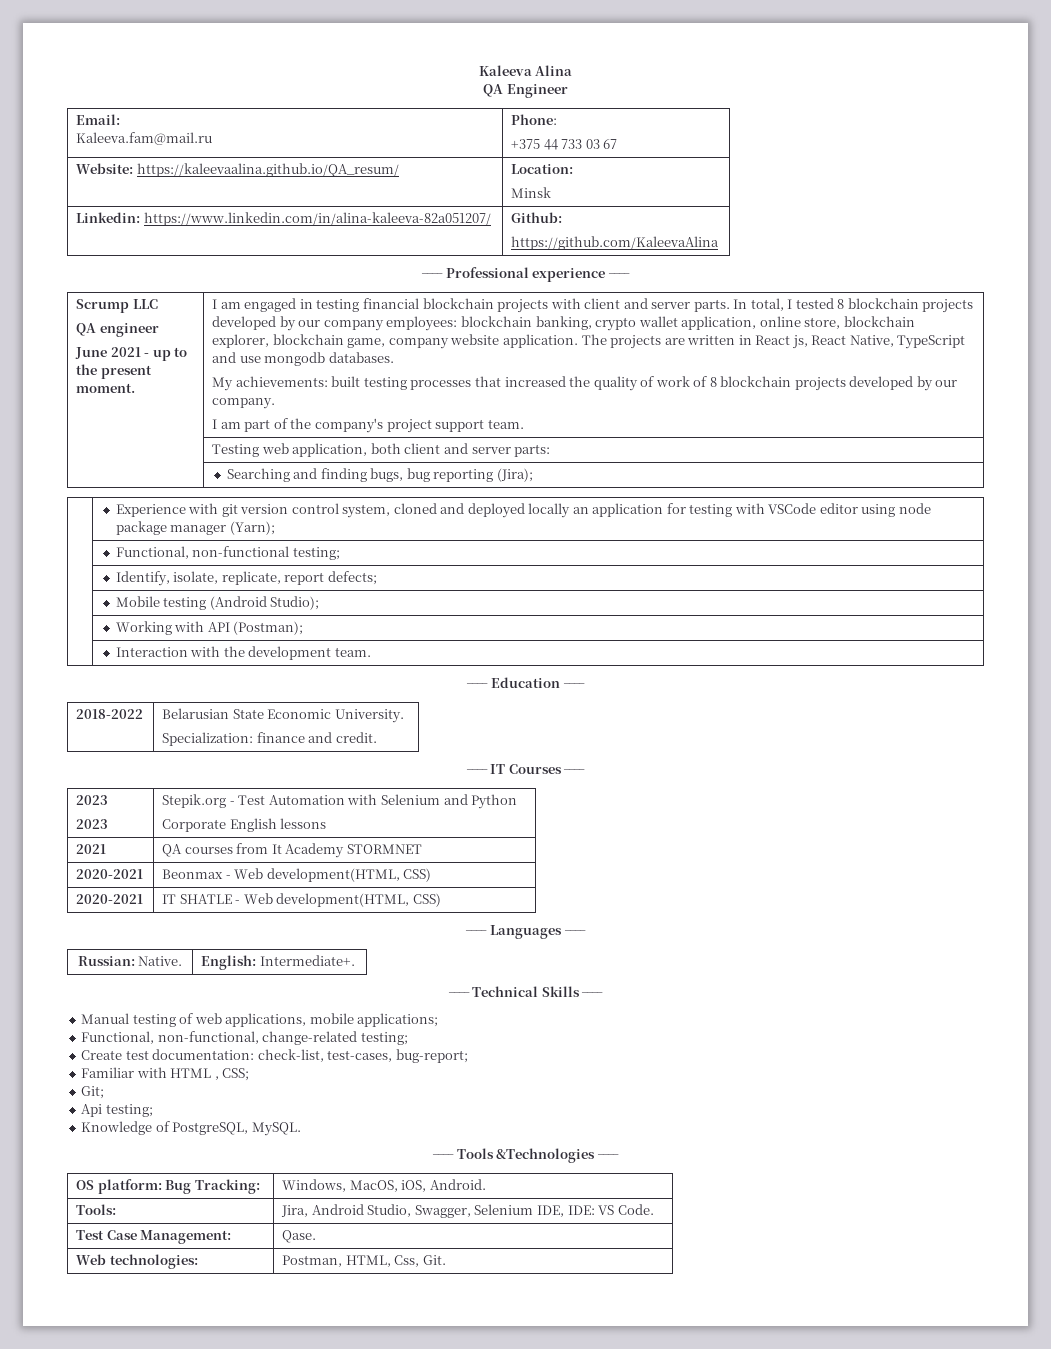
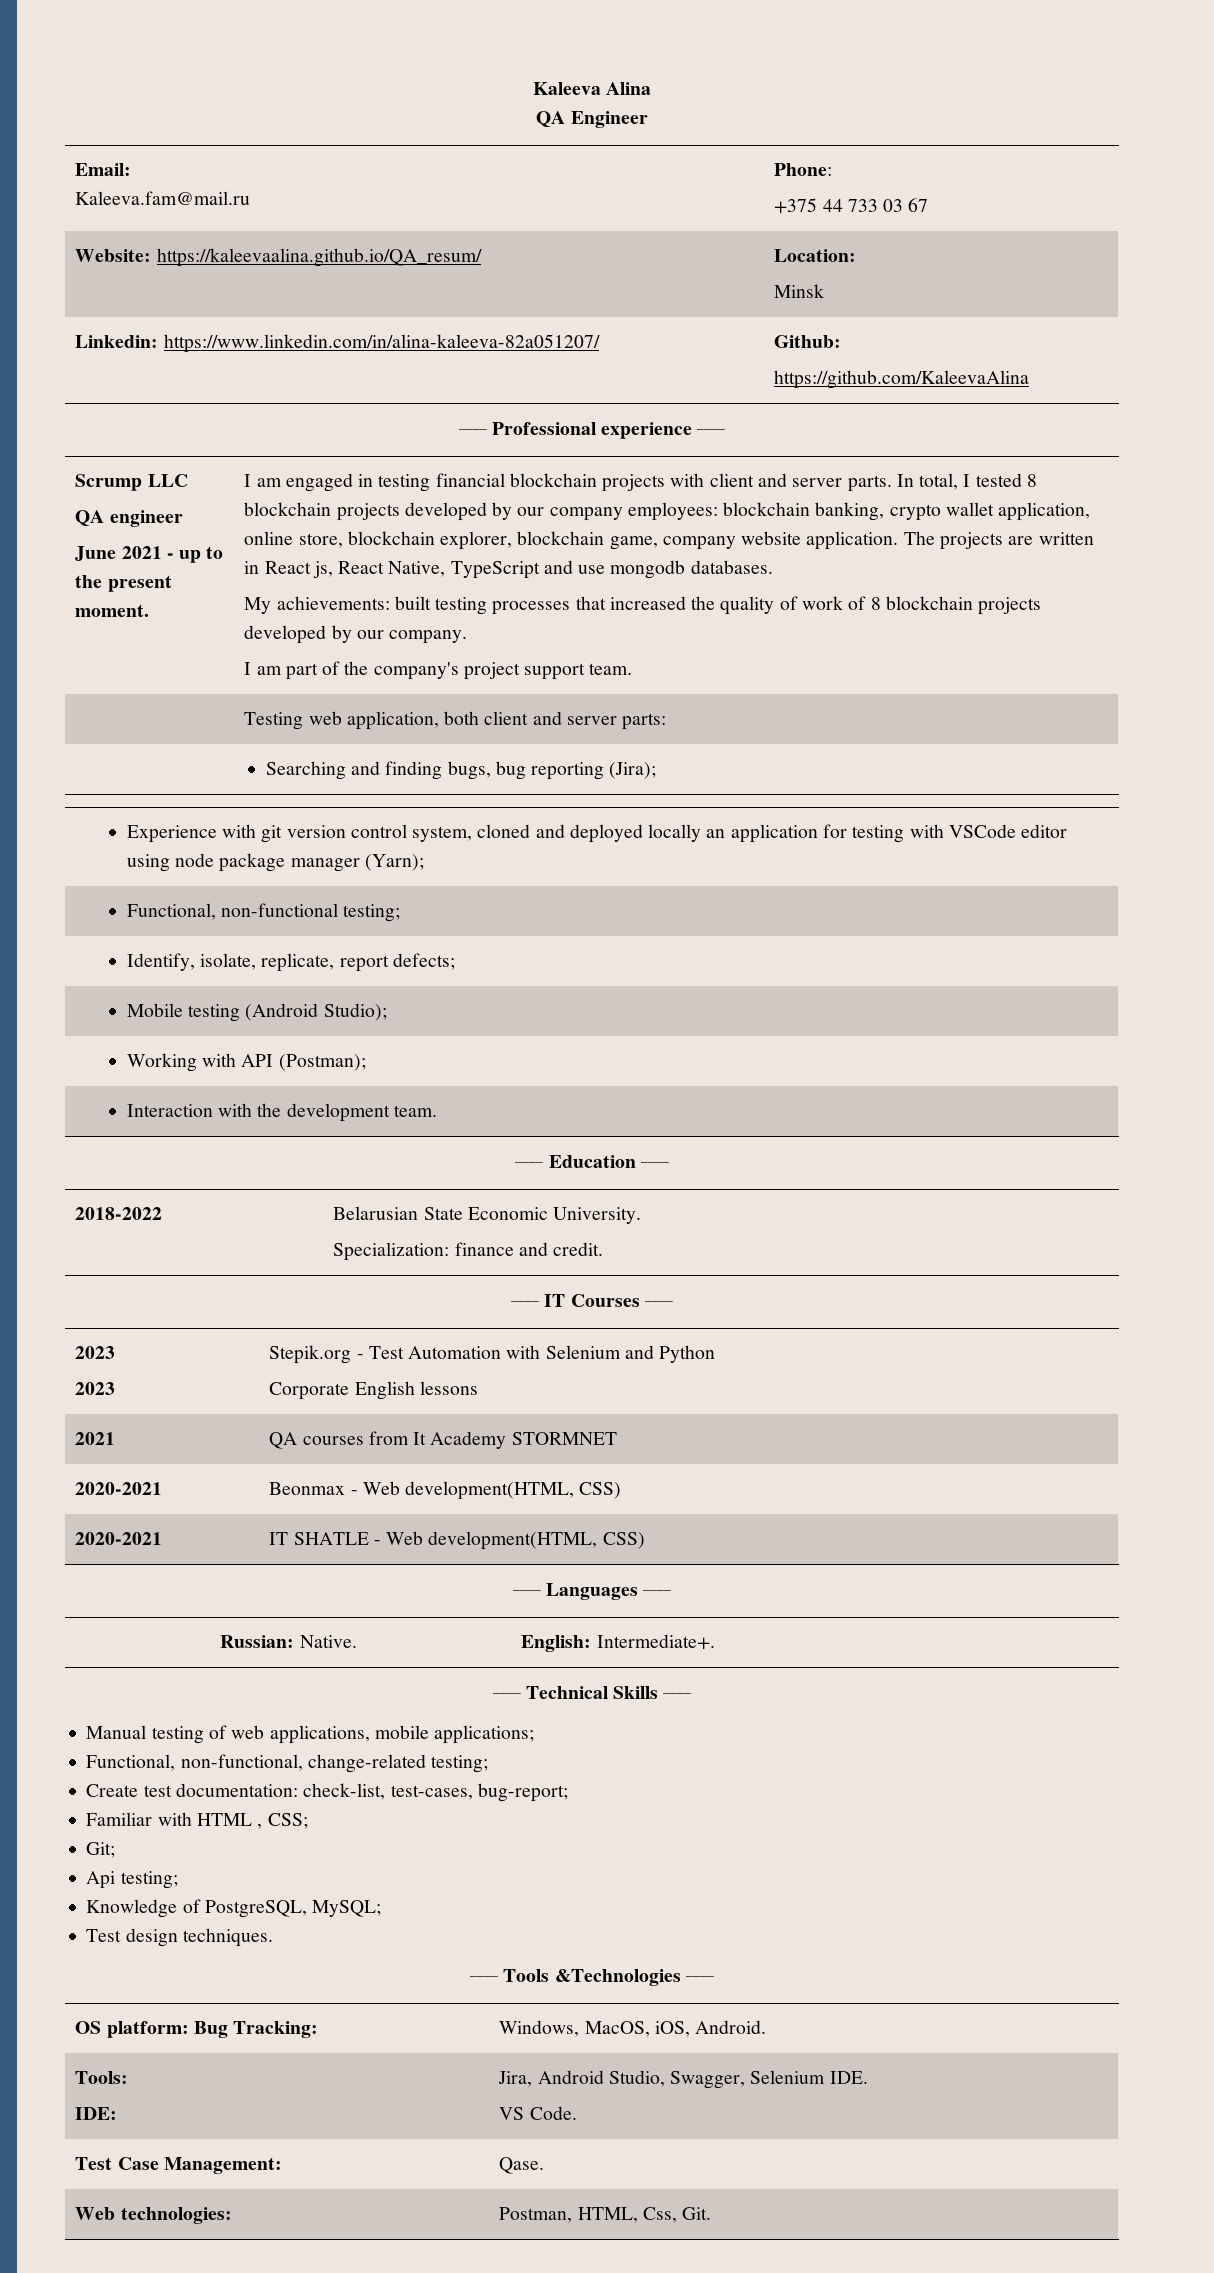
- Knowledge of PostgreSQL, MySQL.
+ Knowledge of PostgreSQL, MySQL;
+ Test design techniques.
- Tools: | Jira, Android Studio, Swagger, Selenium IDE, IDE: VS Code.
+ Tools:
+ IDE: | Jira, Android Studio, Swagger, Selenium IDE.
+ VS Code.

